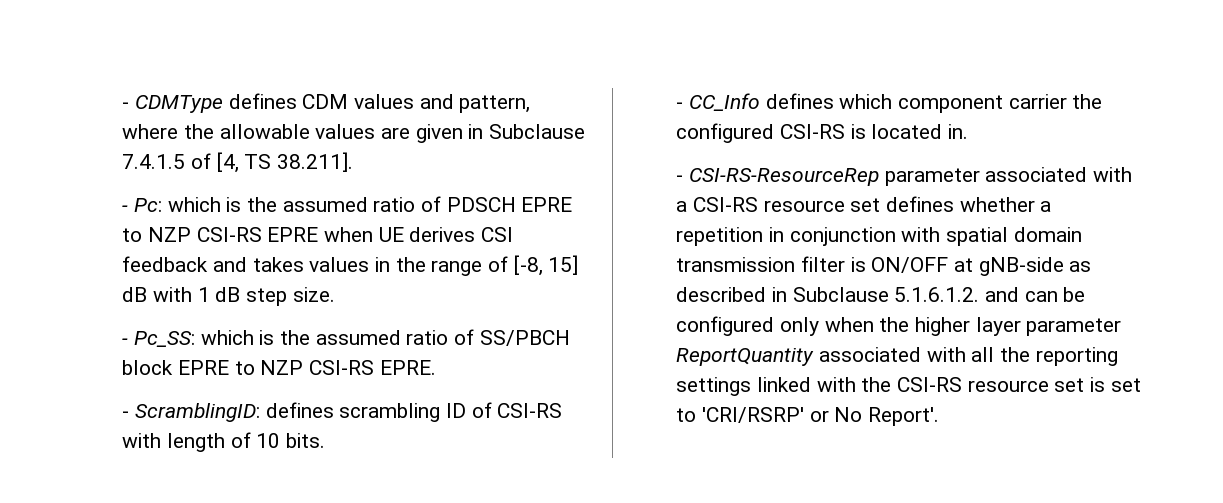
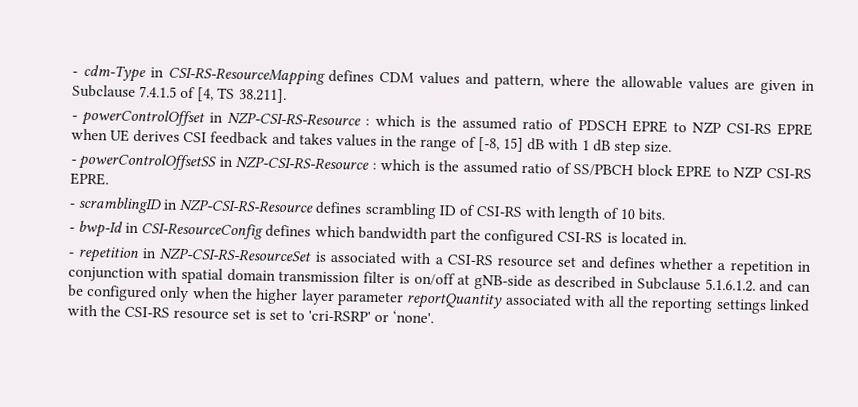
- - CDMType defines CDM values and pattern, where the allowable values are given in Subclause 7.4.1.5 of [4, TS 38.211].
+ - cdm-Type in CSI-RS-ResourceMapping defines CDM values and pattern, where the allowable values are given in Subclause 7.4.1.5 of [4, TS 38.211].
- - Pc: which is the assumed ratio of PDSCH EPRE to NZP CSI-RS EPRE when UE derives CSI feedback and takes values in the range of [-8, 15] dB with 1 dB step size.
+ - powerControlOffset in NZP-CSI-RS-Resource : which is the assumed ratio of PDSCH EPRE to NZP CSI-RS EPRE when UE derives CSI feedback and takes values in the range of [-8, 15] dB with 1 dB step size.
- - Pc_SS: which is the assumed ratio of SS/PBCH block EPRE to NZP CSI-RS EPRE.
+ - powerControlOffsetSS in NZP-CSI-RS-Resource : which is the assumed ratio of SS/PBCH block EPRE to NZP CSI-RS EPRE.
- - ScramblingID: defines scrambling ID of CSI-RS with length of 10 bits.
+ - scramblingID in NZP-CSI-RS-Resource defines scrambling ID of CSI-RS with length of 10 bits.
- - CC_Info defines which component carrier the configured CSI-RS is located in.
+ - bwp-Id in CSI-ResourceConfig defines which bandwidth part the configured CSI-RS is located in.
- - CSI-RS-ResourceRep parameter associated with a CSI-RS resource set defines whether a repetition in conjunction with spatial domain transmission filter is ON/OFF at gNB-side as described in Subclause 5.1.6.1.2. and can be configured only when the higher layer parameter ReportQuantity associated with all the reporting settings linked with the CSI-RS resource set is set to 'CRI/RSRP' or No Report'.
+ - repetition in NZP-CSI-RS-ResourceSet is associated with a CSI-RS resource set and defines whether a repetition in conjunction with spatial domain transmission filter is on/off at gNB-side as described in Subclause 5.1.6.1.2. and can be configured only when the higher layer parameter reportQuantity associated with all the reporting settings linked with the CSI-RS resource set is set to 'cri-RSRP' or ‘none'.

